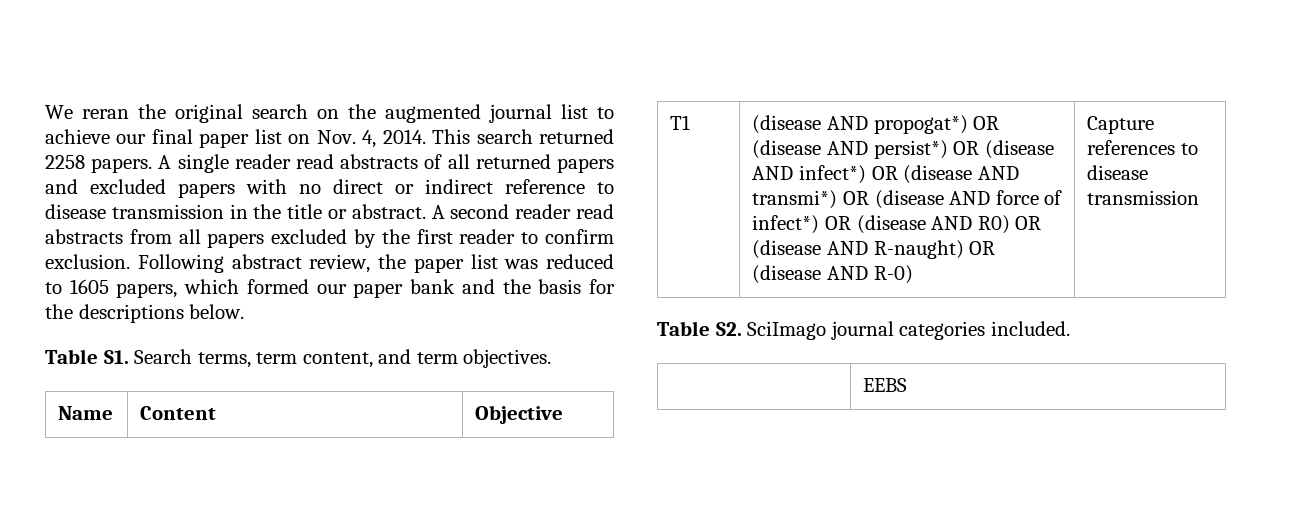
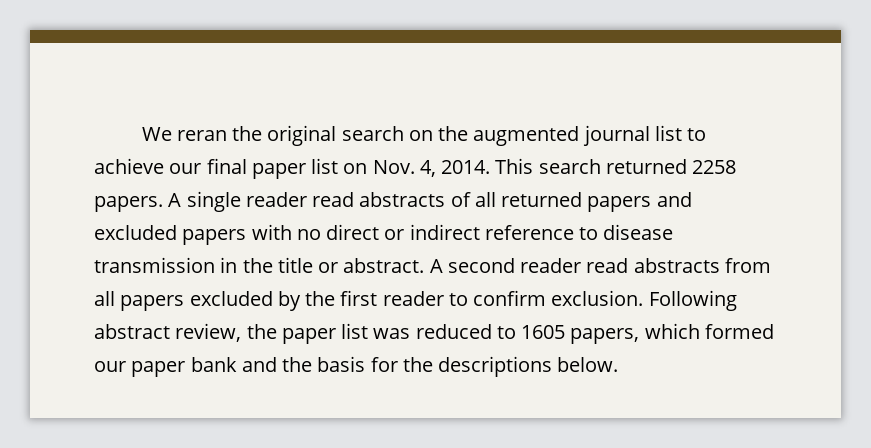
- Table S1. Search terms, term content, and term objectives.
- Name | Content | Objective
- T1 | (disease AND propogat*) OR (disease AND persist*) OR (disease AND infect*) OR (disease AND transmi*) OR (disease AND force of infect*) OR (disease AND R0) OR (disease AND R-naught) OR (disease AND R-0) | Capture references to disease transmission
- Table S2. SciImago journal categories included.
- | EEBS

